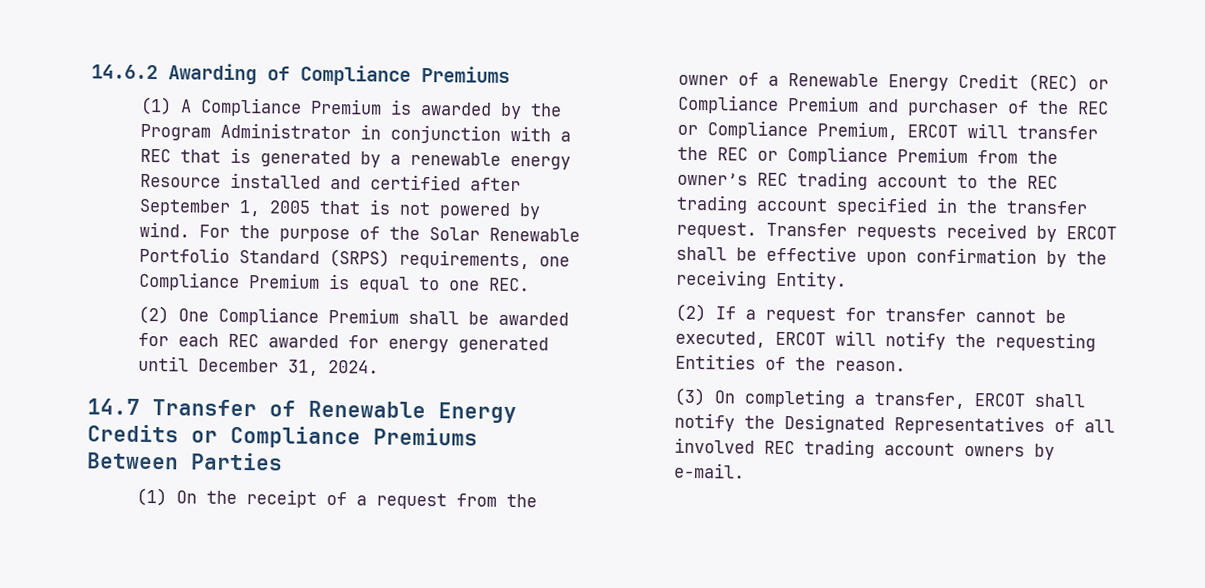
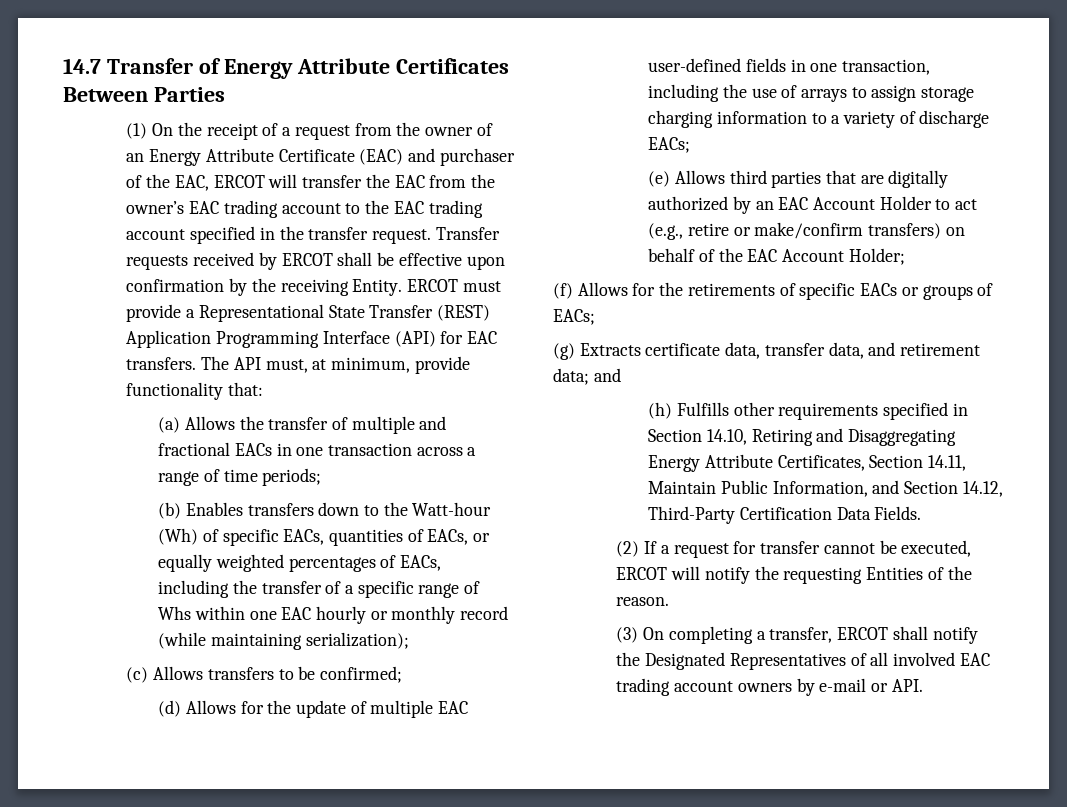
- 14.6.2 Awarding of Compliance Premiums
- (1) A Compliance Premium is awarded by the Program Administrator in conjunction with a REC that is generated by a renewable energy Resource installed and certified after September 1, 2005 that is not powered by wind. For the purpose of the Solar Renewable Portfolio Standard (SRPS) requirements, one Compliance Premium is equal to one REC.
- (2) One Compliance Premium shall be awarded for each REC awarded for energy generated until December 31, 2024.
- 14.7 Transfer of Renewable Energy Credits or Compliance Premiums Between Parties
+ 14.7 Transfer of Energy Attribute Certificates Between Parties
- (1) On the receipt of a request from the owner of a Renewable Energy Credit (REC) or Compliance Premium and purchaser of the REC or Compliance Premium, ERCOT will transfer the REC or Compliance Premium from the owner’s REC trading account to the REC trading account specified in the transfer request.
+ (1) On the receipt of a request from the owner of an Energy Attribute Certificate (EAC) and purchaser of the EAC, ERCOT will transfer the EAC from the owner’s EAC trading account to the EAC trading account specified in the transfer request.
+ ERCOT must provide a Representational State Transfer (REST) Application Programming Interface (API) for EAC transfers. The API must, at minimum, provide functionality that:
+ (a) Allows the transfer of multiple and fractional EACs in one transaction across a range of time periods;
+ (b) Enables transfers down to the Watt-hour (Wh) of specific EACs, quantities of EACs, or equally weighted percentages of EACs, including the transfer of a specific range of Whs within one EAC hourly or monthly record (while maintaining serialization);
+ (c) Allows transfers to be confirmed;
+ (d) Allows for the update of multiple EAC user-defined fields in one transaction, including the use of arrays to assign storage charging information to a variety of discharge EACs;
+ (e) Allows third parties that are digitally authorized by an EAC Account Holder to act (e.g., retire or make/confirm transfers) on behalf of the EAC Account Holder;
+ (f) Allows for the retirements of specific EACs or groups of EACs;
+ (g) Extracts certificate data, transfer data, and retirement data; and
+ (h) Fulfills other requirements specified in Section 14.10, Retiring and Disaggregating Energy Attribute Certificates, Section 14.11, Maintain Public Information, and Section 14.12, Third-Party Certification Data Fields.
- (3) On completing a transfer, ERCOT shall notify the Designated Representatives of all involved REC trading account owners by e-mail.
+ (3) On completing a transfer, ERCOT shall notify the Designated Representatives of all involved EAC trading account owners by e-mail or API.

